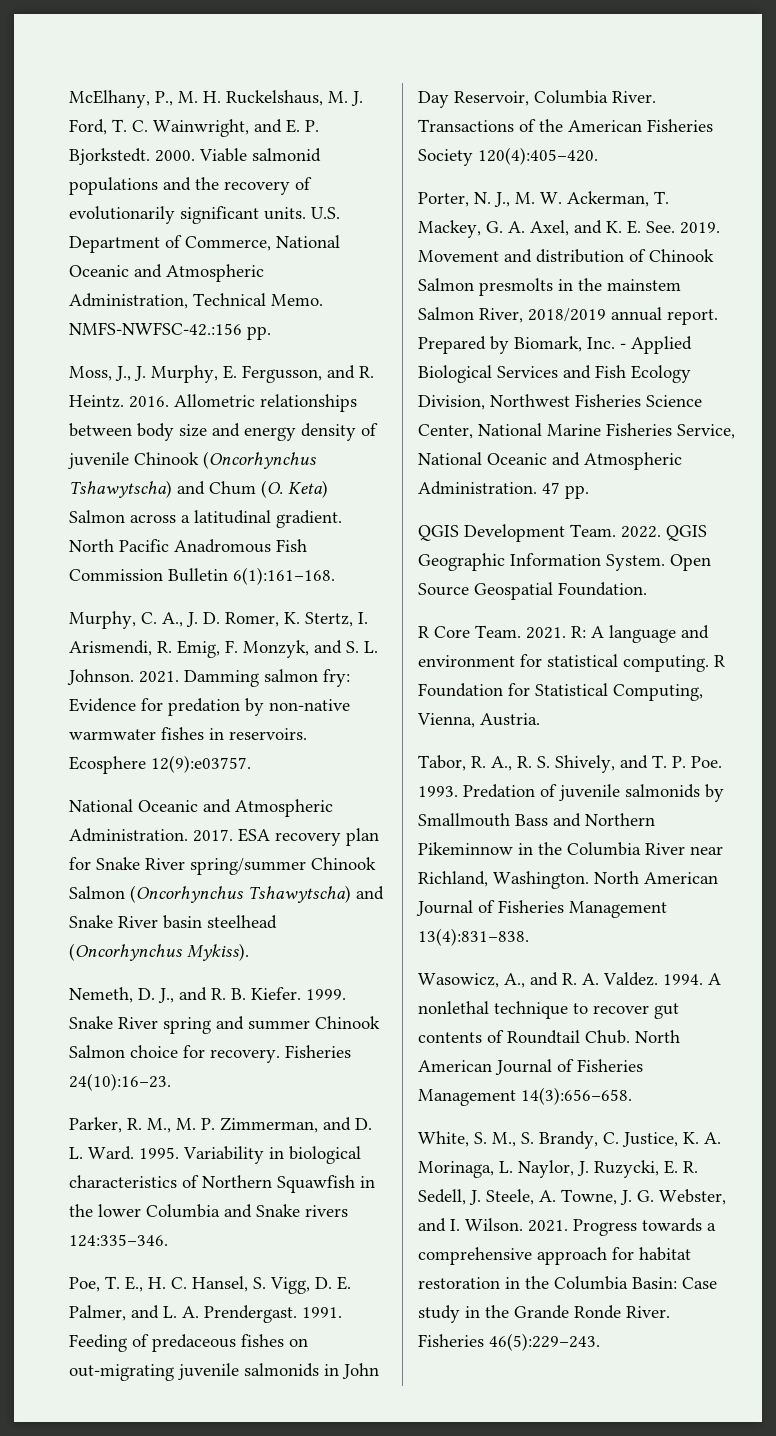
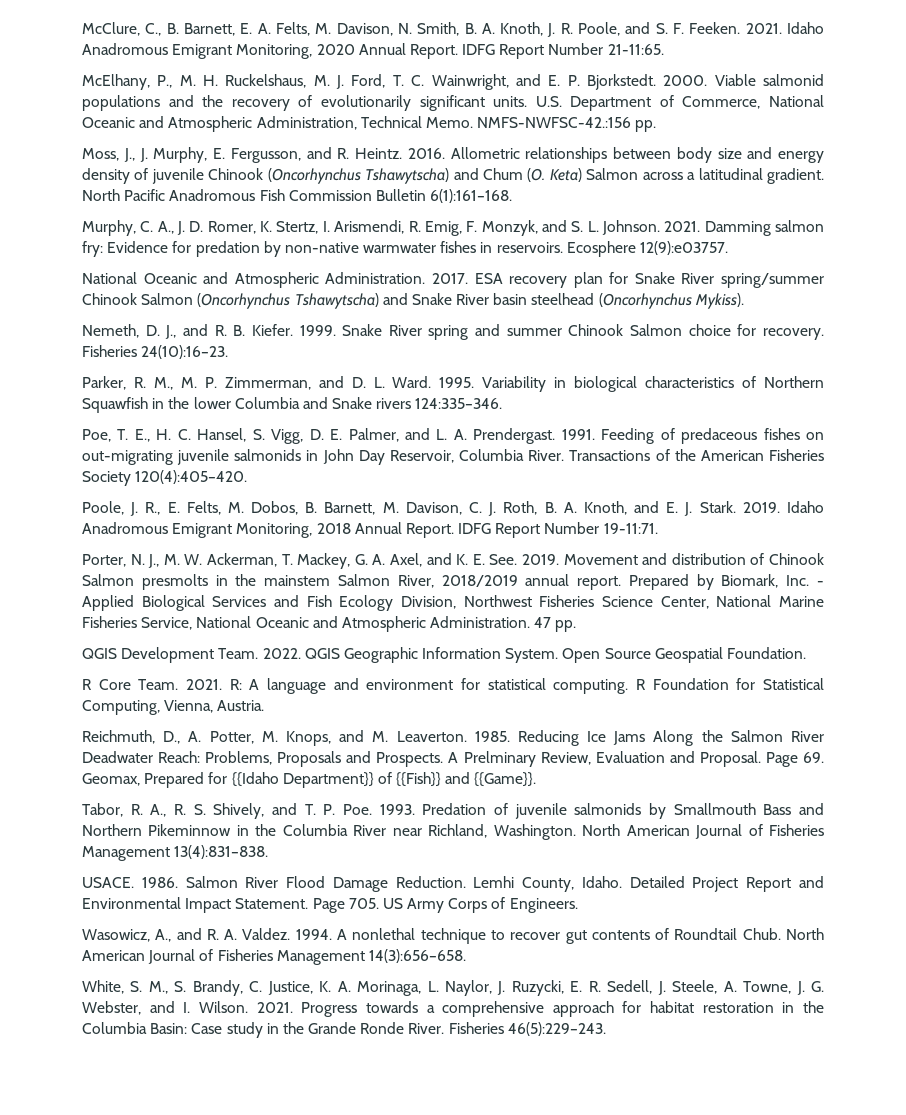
+ McClure, C., B. Barnett, E. A. Felts, M. Davison, N. Smith, B. A. Knoth, J. R. Poole, and S. F. Feeken. 2021. Idaho Anadromous Emigrant Monitoring, 2020 Annual Report. IDFG Report Number 21-11:65.
+ Poole, J. R., E. Felts, M. Dobos, B. Barnett, M. Davison, C. J. Roth, B. A. Knoth, and E. J. Stark. 2019. Idaho Anadromous Emigrant Monitoring, 2018 Annual Report. IDFG Report Number 19-11:71.
+ Reichmuth, D., A. Potter, M. Knops, and M. Leaverton. 1985. Reducing Ice Jams Along the Salmon River Deadwater Reach: Problems, Proposals and Prospects. A Prelminary Review, Evaluation and Proposal. Page 69. Geomax, Prepared for {{Idaho Department}} of {{Fish}} and {{Game}}.
+ USACE. 1986. Salmon River Flood Damage Reduction. Lemhi County, Idaho. Detailed Project Report and Environmental Impact Statement. Page 705. US Army Corps of Engineers.

